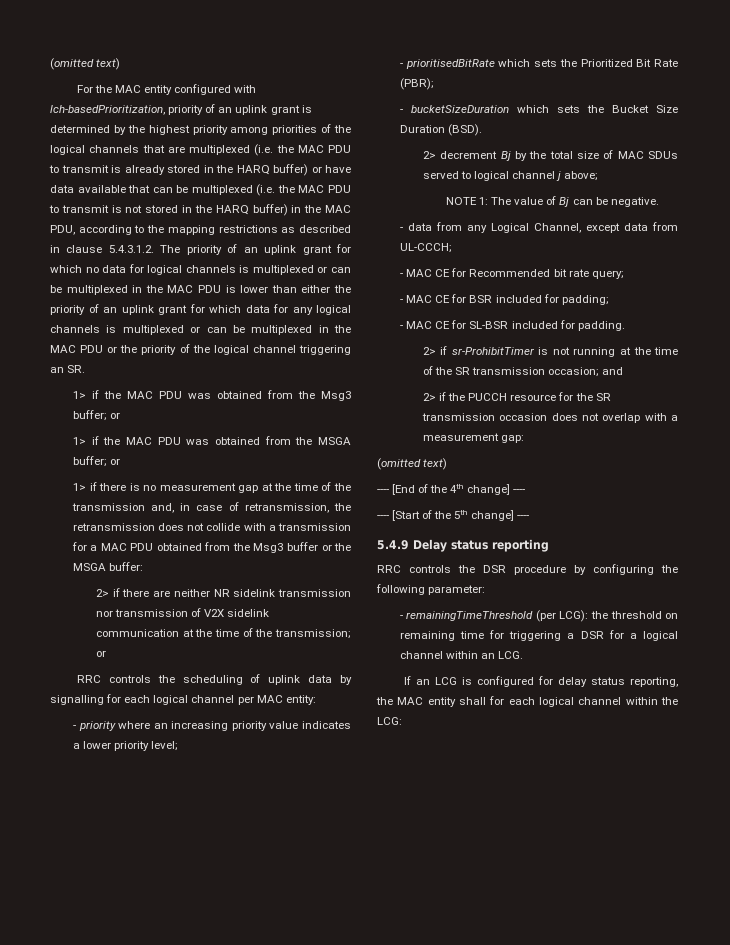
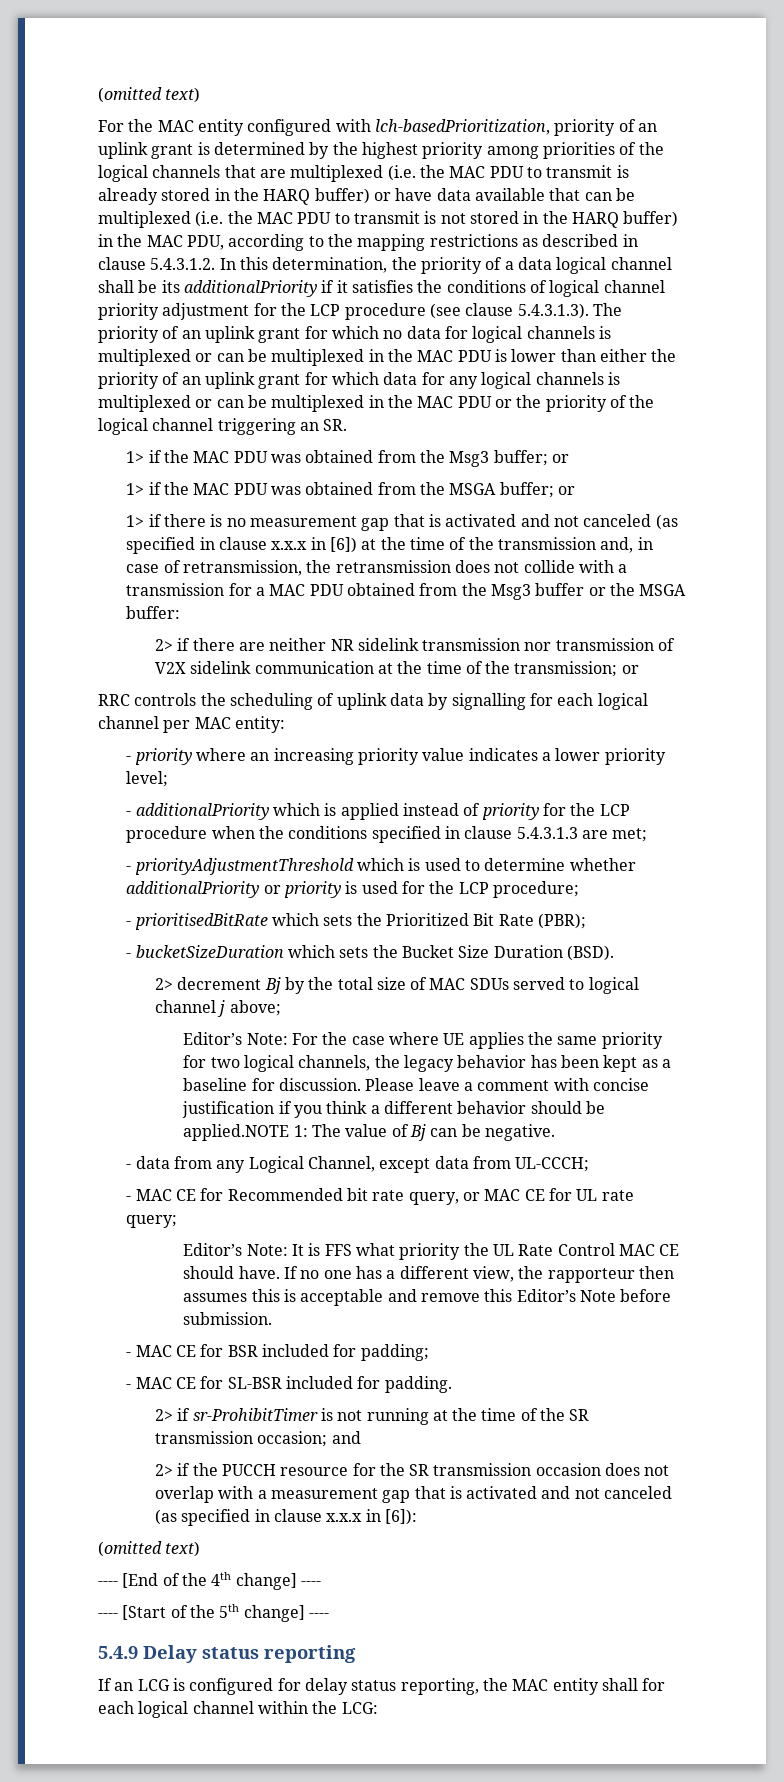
- For the MAC entity configured with lch-basedPrioritization, priority of an uplink grant is determined by the highest priority among priorities of the logical channels that are multiplexed (i.e. the MAC PDU to transmit is already stored in the HARQ buffer) or have data available that can be multiplexed (i.e. the MAC PDU to transmit is not stored in the HARQ buffer) in the MAC PDU, according to the mapping restrictions as described in clause 5.4.3.1.2. The priority of an uplink grant for which no data for logical channels is multiplexed or can be multiplexed in the MAC PDU is lower than either the priority of an uplink grant for which data for any logical channels is multiplexed or can be multiplexed in the MAC PDU or the priority of the logical channel triggering an SR.
+ For the MAC entity configured with lch-basedPrioritization, priority of an uplink grant is determined by the highest priority among priorities of the logical channels that are multiplexed (i.e. the MAC PDU to transmit is already stored in the HARQ buffer) or have data available that can be multiplexed (i.e. the MAC PDU to transmit is not stored in the HARQ buffer) in the MAC PDU, according to the mapping restrictions as described in clause 5.4.3.1.2. In this determination, the priority of a data logical channel shall be its additionalPriority if it satisfies the conditions of logical channel priority adjustment for the LCP procedure (see clause 5.4.3.1.3). The priority of an uplink grant for which no data for logical channels is multiplexed or can be multiplexed in the MAC PDU is lower than either the priority of an uplink grant for which data for any logical channels is multiplexed or can be multiplexed in the MAC PDU or the priority of the logical channel triggering an SR.
- 1> if there is no measurement gap at the time of the transmission and, in case of retransmission, the retransmission does not collide with a transmission for a MAC PDU obtained from the Msg3 buffer or the MSGA buffer:
+ 1> if there is no measurement gap that is activated and not canceled (as specified in clause x.x.x in [6]) at the time of the transmission and, in case of retransmission, the retransmission does not collide with a transmission for a MAC PDU obtained from the Msg3 buffer or the MSGA buffer:
+ - additionalPriority which is applied instead of priority for the LCP procedure when the conditions specified in clause 5.4.3.1.3 are met;
+ - priorityAdjustmentThreshold which is used to determine whether additionalPriority or priority is used for the LCP procedure;
- NOTE 1: The value of Bj can be negative.
+ Editor’s Note: For the case where UE applies the same priority for two logical channels, the legacy behavior has been kept as a baseline for discussion. Please leave a comment with concise justification if you think a different behavior should be applied.NOTE 1: The value of Bj can be negative.
- - MAC CE for Recommended bit rate query;
+ - MAC CE for Recommended bit rate query, or MAC CE for UL rate query;
+ Editor’s Note: It is FFS what priority the UL Rate Control MAC CE should have. If no one has a different view, the rapporteur then assumes this is acceptable and remove this Editor’s Note before submission.
- 2> if the PUCCH resource for the SR transmission occasion does not overlap with a measurement gap:
+ 2> if the PUCCH resource for the SR transmission occasion does not overlap with a measurement gap that is activated and not canceled (as specified in clause x.x.x in [6]):
- RRC controls the DSR procedure by configuring the following parameter:
- - remainingTimeThreshold (per LCG): the threshold on remaining time for triggering a DSR for a logical channel within an LCG.

